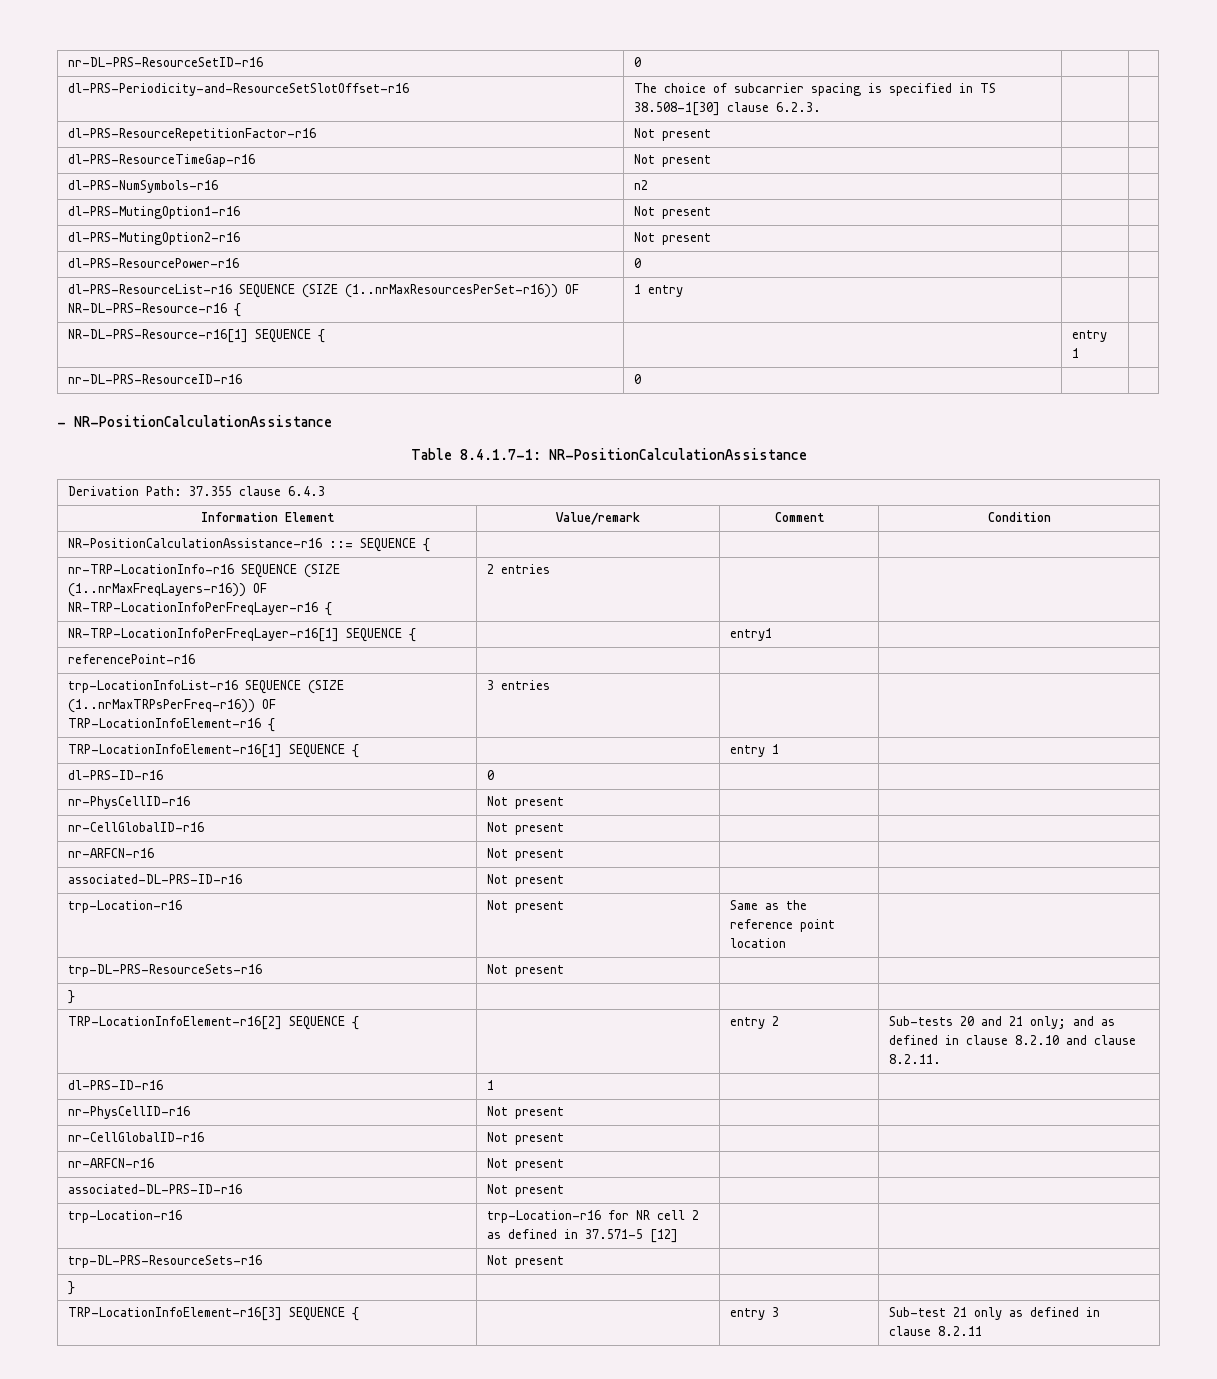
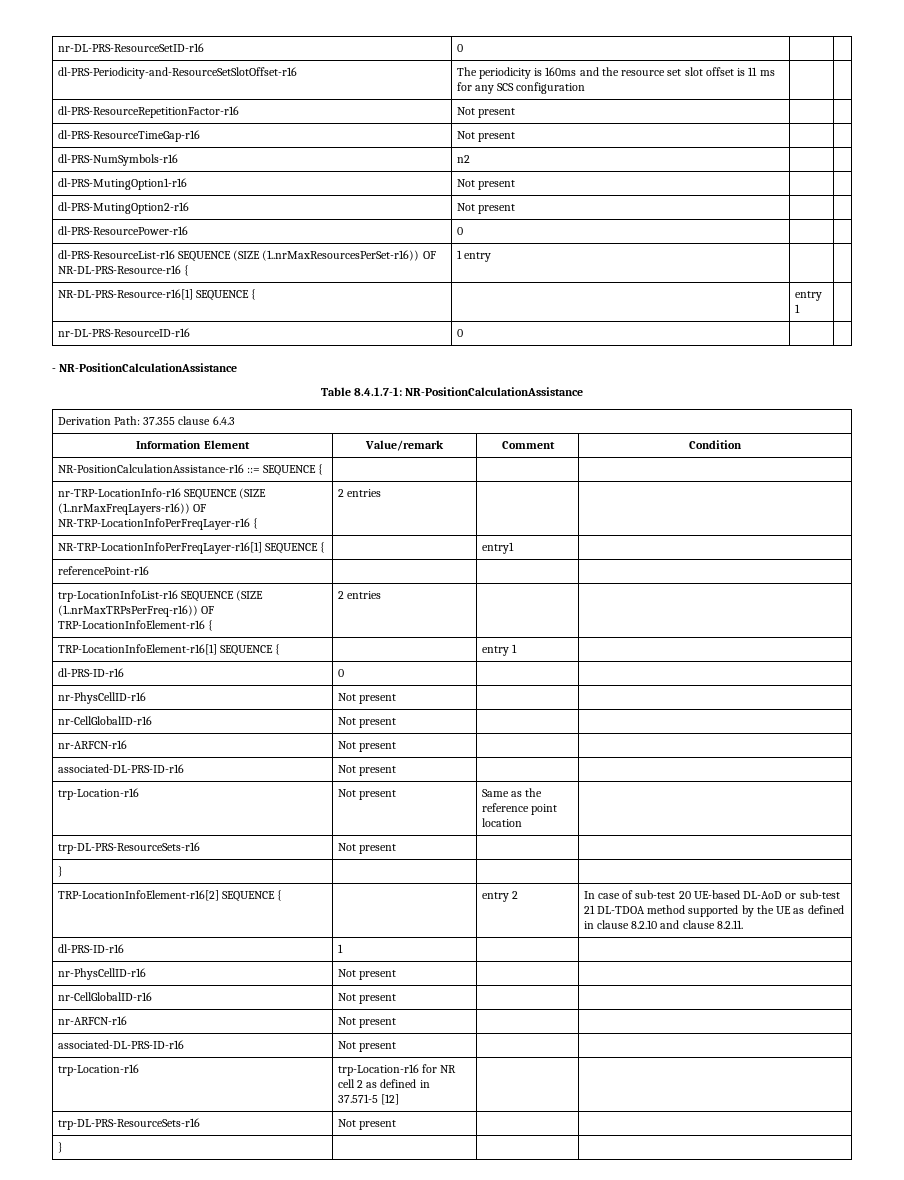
- dl-PRS-Periodicity-and-ResourceSetSlotOffset-r16 | The choice of subcarrier spacing is specified in TS 38.508-1[30] clause 6.2.3. | |
+ dl-PRS-Periodicity-and-ResourceSetSlotOffset-r16 | The periodicity is 160ms and the resource set slot offset is 11 ms for any SCS configuration | |
- trp-LocationInfoList-r16 SEQUENCE (SIZE (1..nrMaxTRPsPerFreq-r16)) OF TRP-LocationInfoElement-r16 { | 3 entries | |
+ trp-LocationInfoList-r16 SEQUENCE (SIZE (1..nrMaxTRPsPerFreq-r16)) OF TRP-LocationInfoElement-r16 { | 2 entries | |
- TRP-LocationInfoElement-r16[2] SEQUENCE { | | entry 2 | Sub-tests 20 and 21 only; and as defined in clause 8.2.10 and clause 8.2.11.
+ TRP-LocationInfoElement-r16[2] SEQUENCE { | | entry 2 | In case of sub-test 20 UE-based DL-AoD or sub-test 21 DL-TDOA method supported by the UE as defined in clause 8.2.10 and clause 8.2.11.
- TRP-LocationInfoElement-r16[3] SEQUENCE { | | entry 3 | Sub-test 21 only as defined in clause 8.2.11

